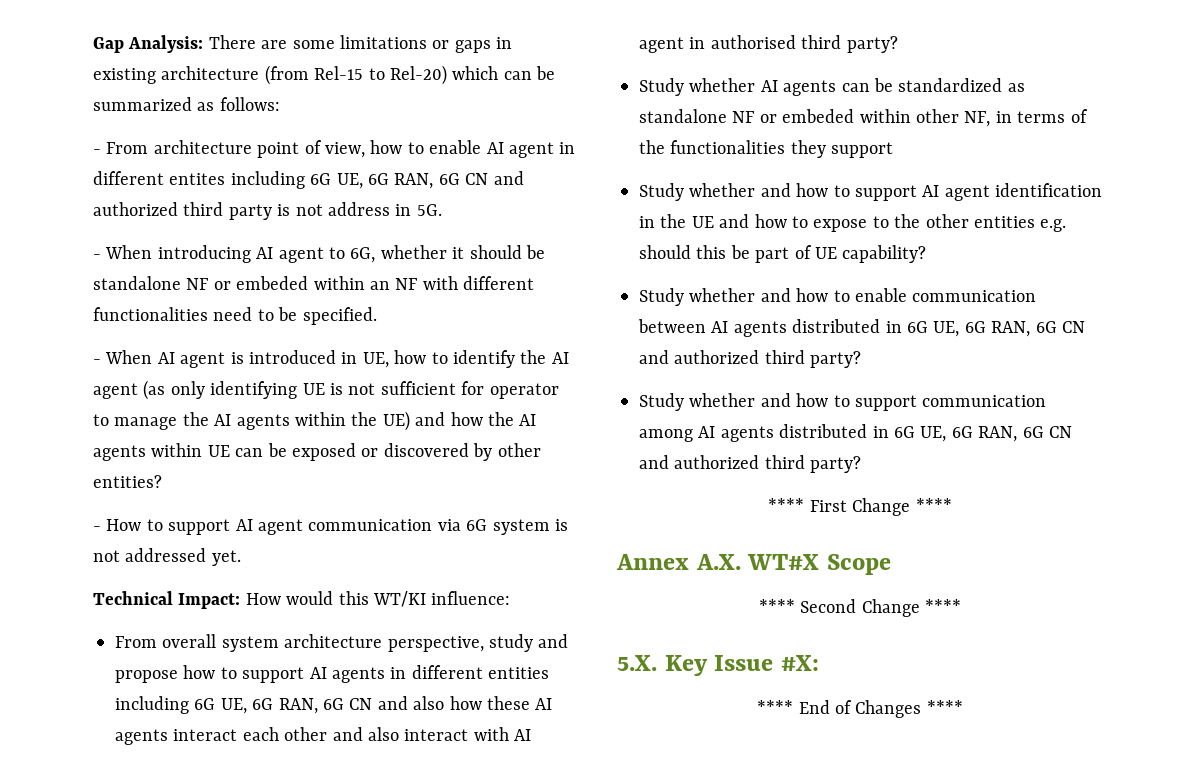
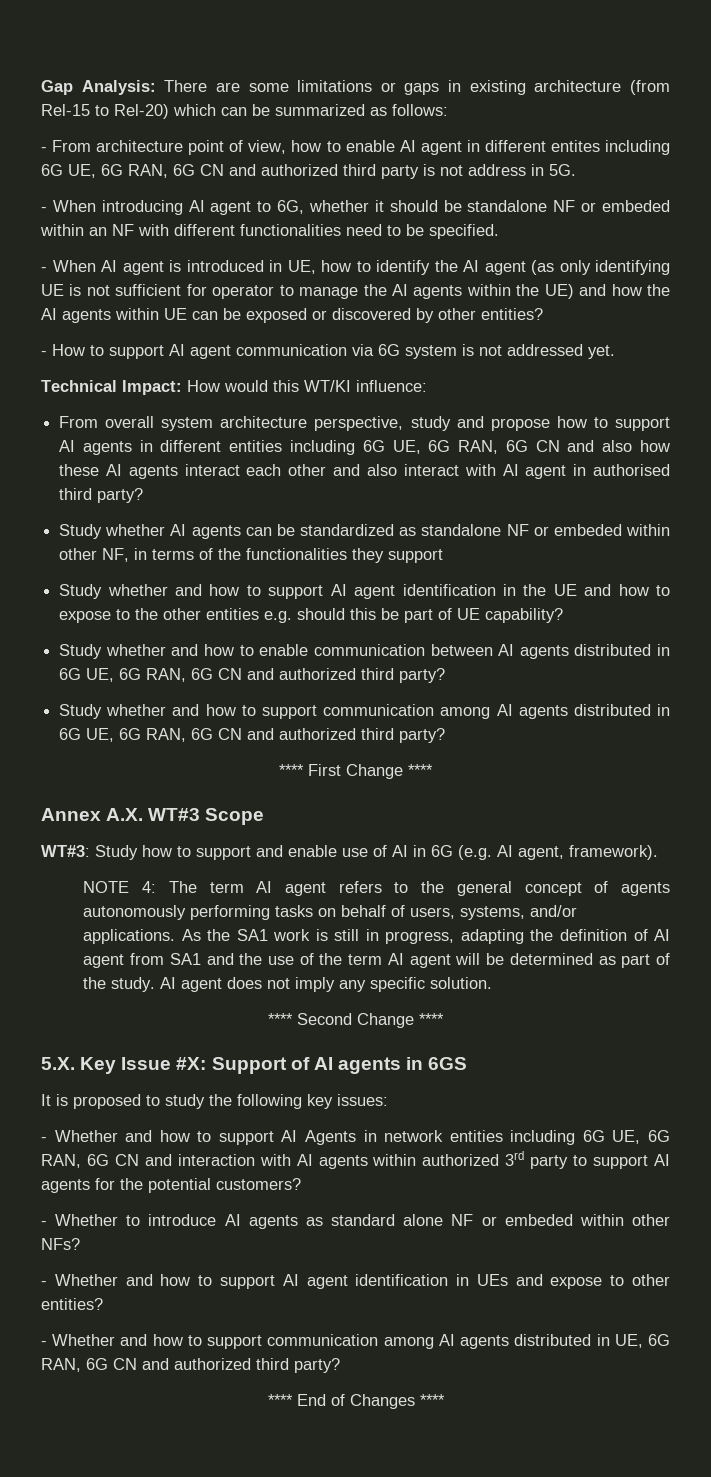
- Annex A.X. WT#X Scope
+ Annex A.X. WT#3 Scope
+ WT#3: Study how to support and enable use of AI in 6G (e.g. AI agent, framework).
+ NOTE 4: The term AI agent refers to the general concept of agents autonomously performing tasks on behalf of users, systems, and/or applications. As the SA1 work is still in progress, adapting the definition of AI agent from SA1 and the use of the term AI agent will be determined as part of the study. AI agent does not imply any specific solution.
- 5.X. Key Issue #X:
+ 5.X. Key Issue #X: Support of AI agents in 6GS
+ It is proposed to study the following key issues:
+ - Whether and how to support AI Agents in network entities including 6G UE, 6G RAN, 6G CN and interaction with AI agents within authorized 3rd party to support AI agents for the potential customers?
+ - Whether to introduce AI agents as standard alone NF or embeded within other NFs?
+ - Whether and how to support AI agent identification in UEs and expose to other entities?
+ - Whether and how to support communication among AI agents distributed in UE, 6G RAN, 6G CN and authorized third party?

